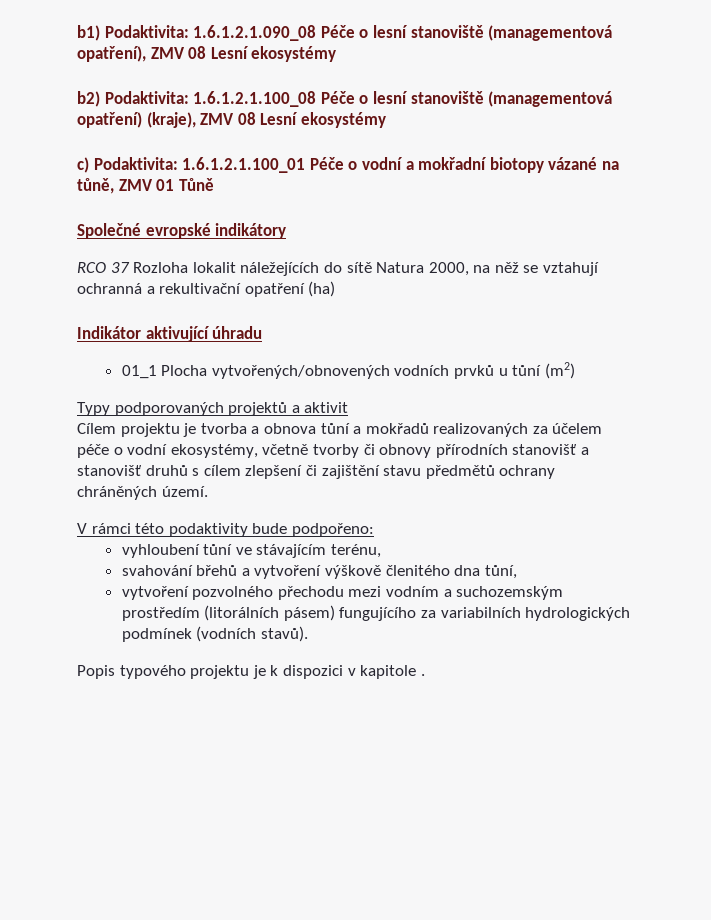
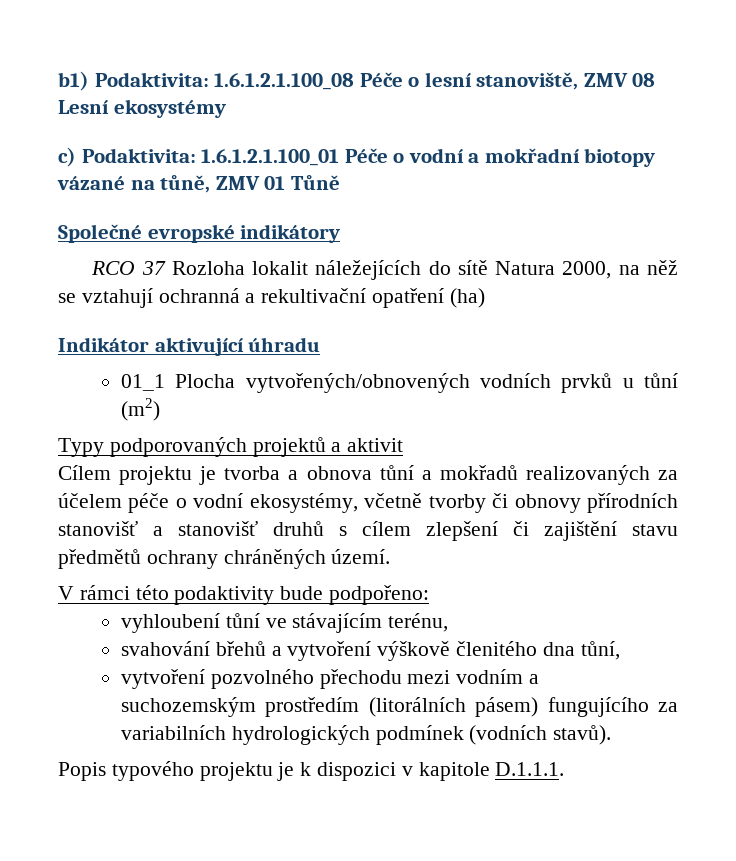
- b1) Podaktivita: 1.6.1.2.1.090_08 Péče o lesní stanoviště (managementová opatření), ZMV 08 Lesní ekosystémy
- b2) Podaktivita: 1.6.1.2.1.100_08 Péče o lesní stanoviště (managementová opatření) (kraje), ZMV 08 Lesní ekosystémy
+ b1) Podaktivita: 1.6.1.2.1.100_08 Péče o lesní stanoviště, ZMV 08 Lesní ekosystémy
- Popis typového projektu je k dispozici v kapitole .
+ Popis typového projektu je k dispozici v kapitole D.1.1.1.

